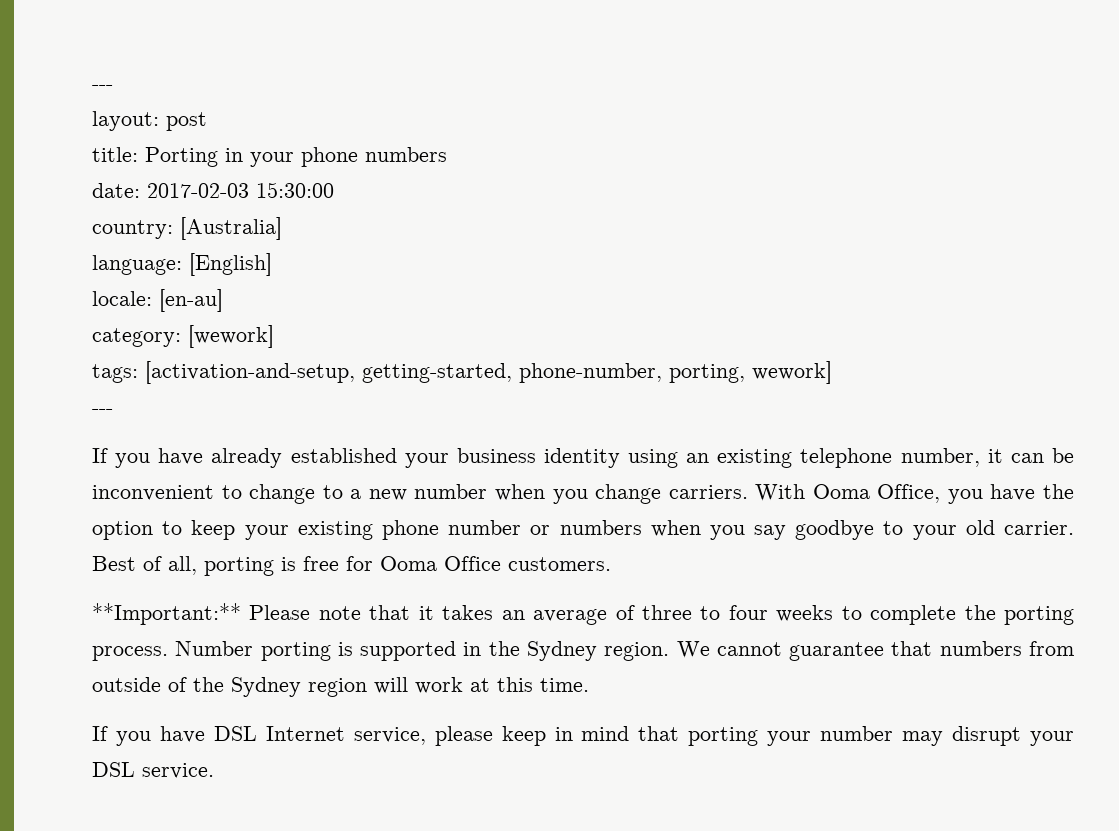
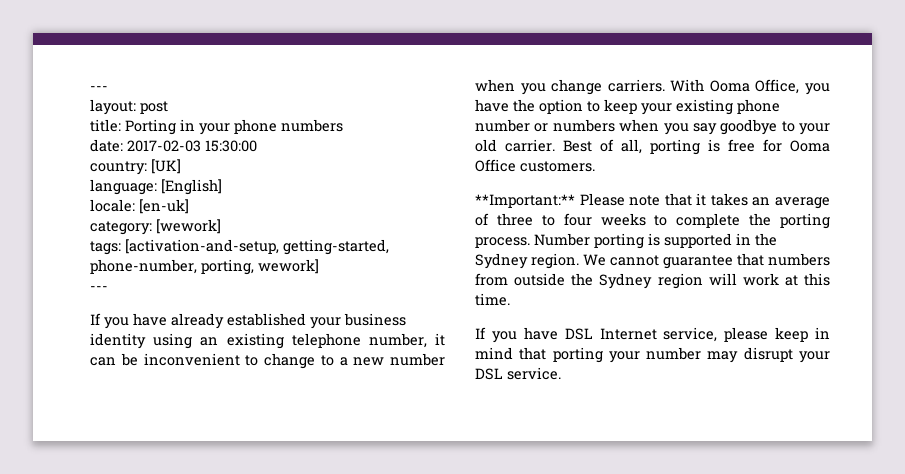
- country: [Australia]
+ country: [UK]
- locale: [en-au]
+ locale: [en-uk]
- We cannot guarantee that numbers from outside of the Sydney region will work at this time.
+ We cannot guarantee that numbers from outside the Sydney region will work at this time.

